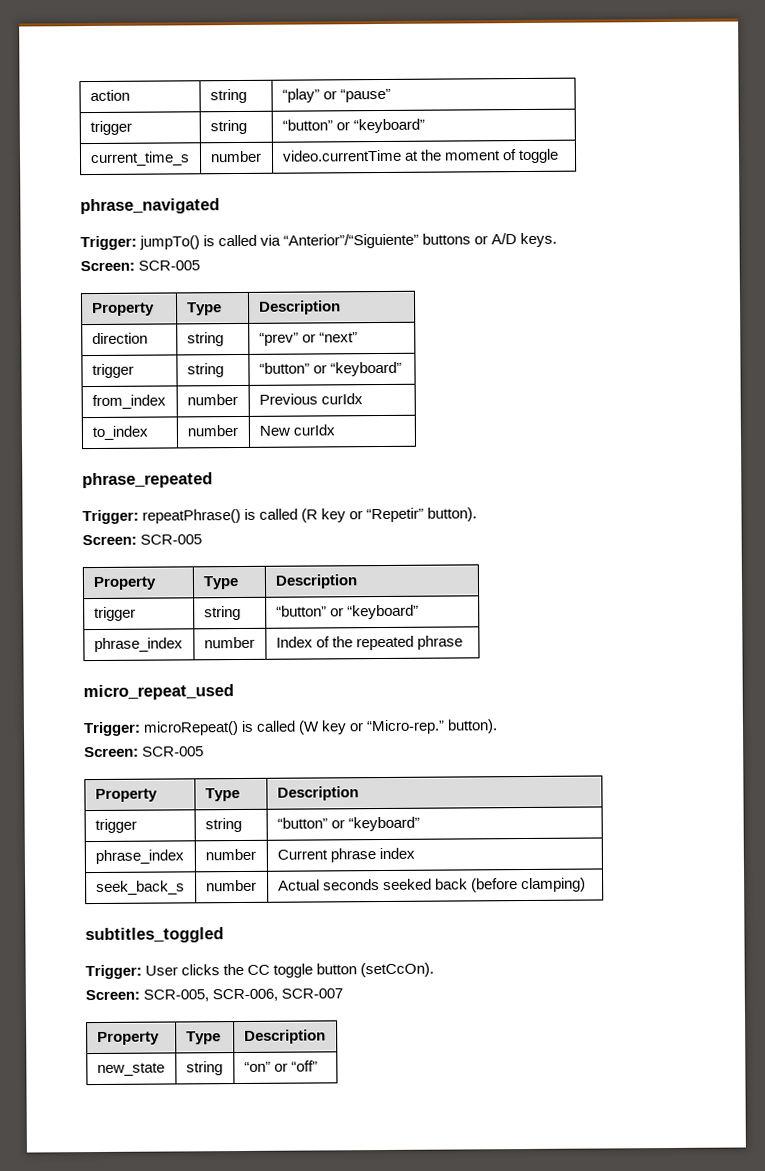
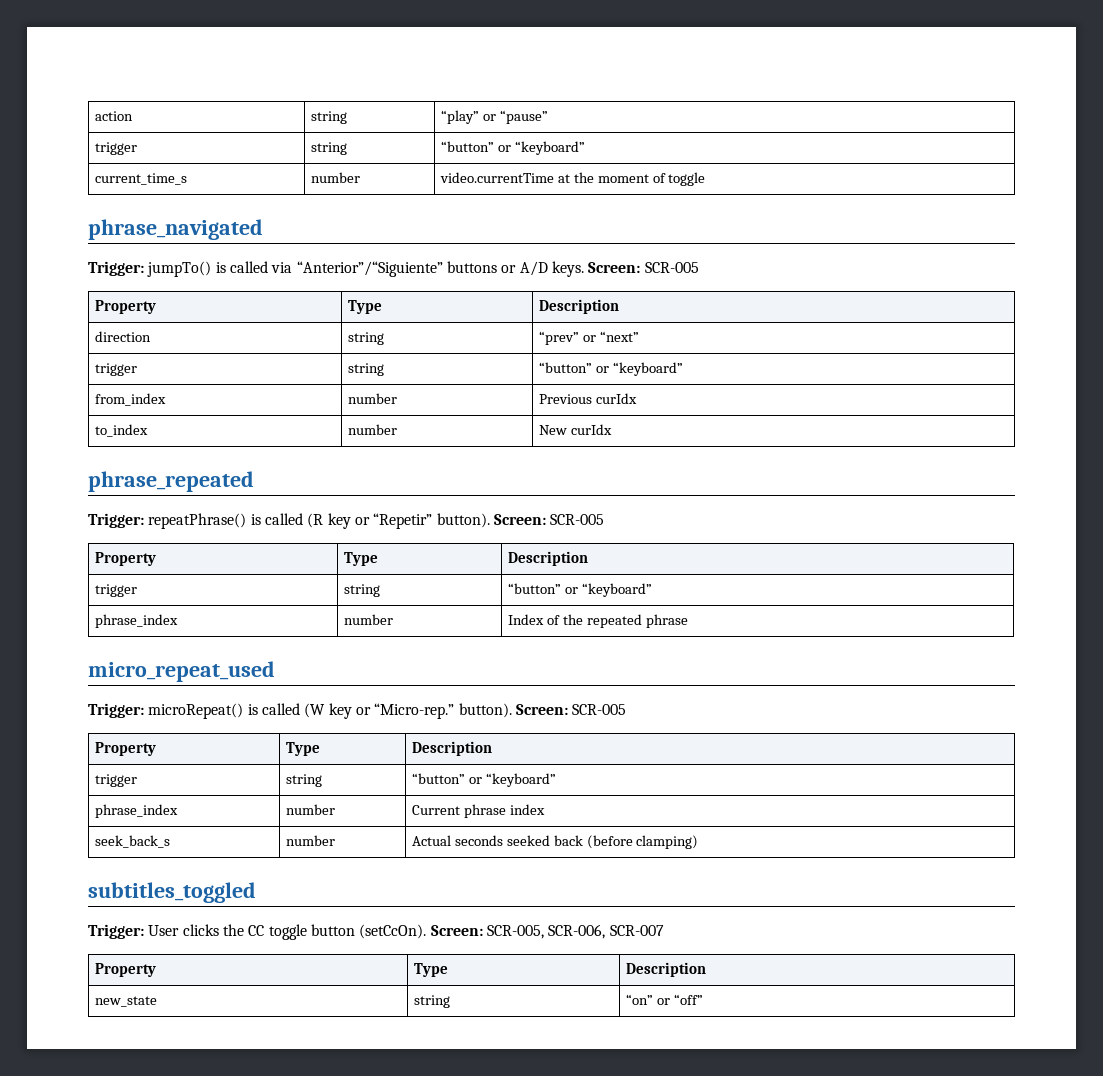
- Trigger: jumpTo() is called via “Anterior”/“Siguiente” buttons or A/D keys.
- Screen: SCR-005
+ Trigger: jumpTo() is called via “Anterior”/“Siguiente” buttons or A/D keys. Screen: SCR-005
- Trigger: repeatPhrase() is called (R key or “Repetir” button).
- Screen: SCR-005
+ Trigger: repeatPhrase() is called (R key or “Repetir” button). Screen: SCR-005
- Trigger: microRepeat() is called (W key or “Micro-rep.” button).
- Screen: SCR-005
+ Trigger: microRepeat() is called (W key or “Micro-rep.” button). Screen: SCR-005
- Trigger: User clicks the CC toggle button (setCcOn).
- Screen: SCR-005, SCR-006, SCR-007
+ Trigger: User clicks the CC toggle button (setCcOn). Screen: SCR-005, SCR-006, SCR-007

